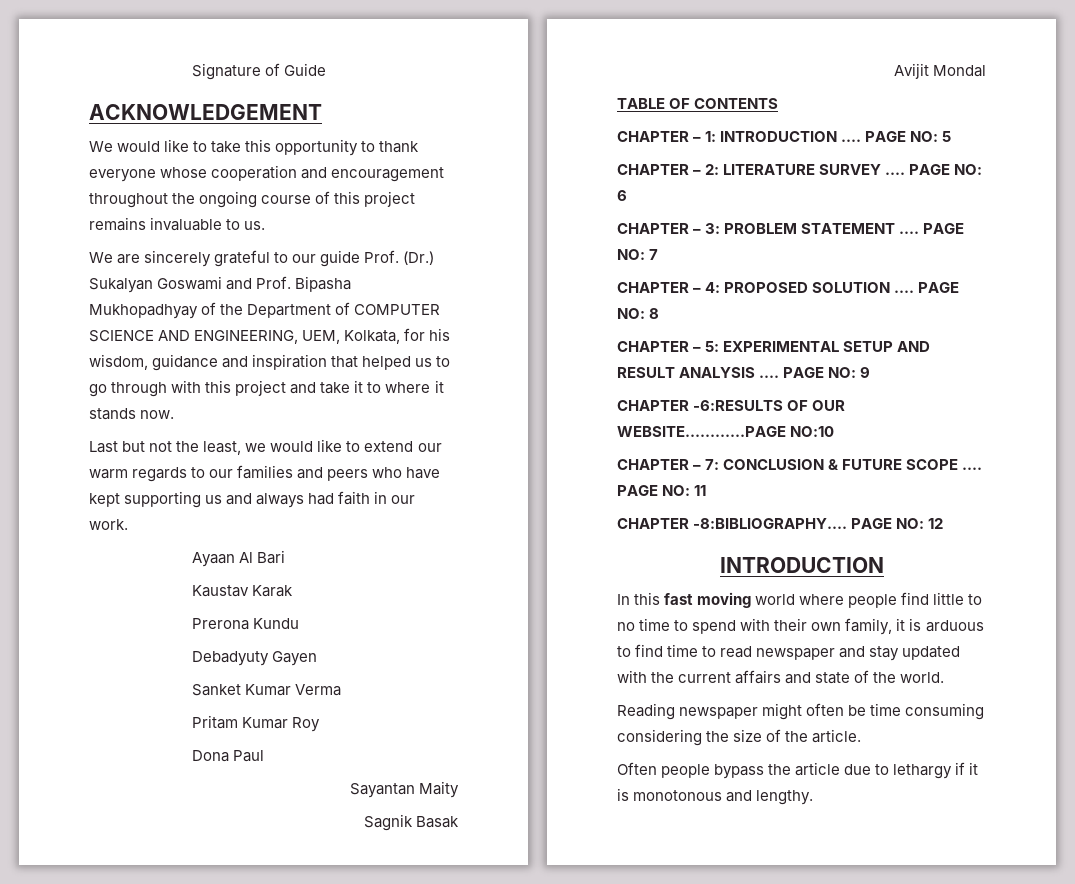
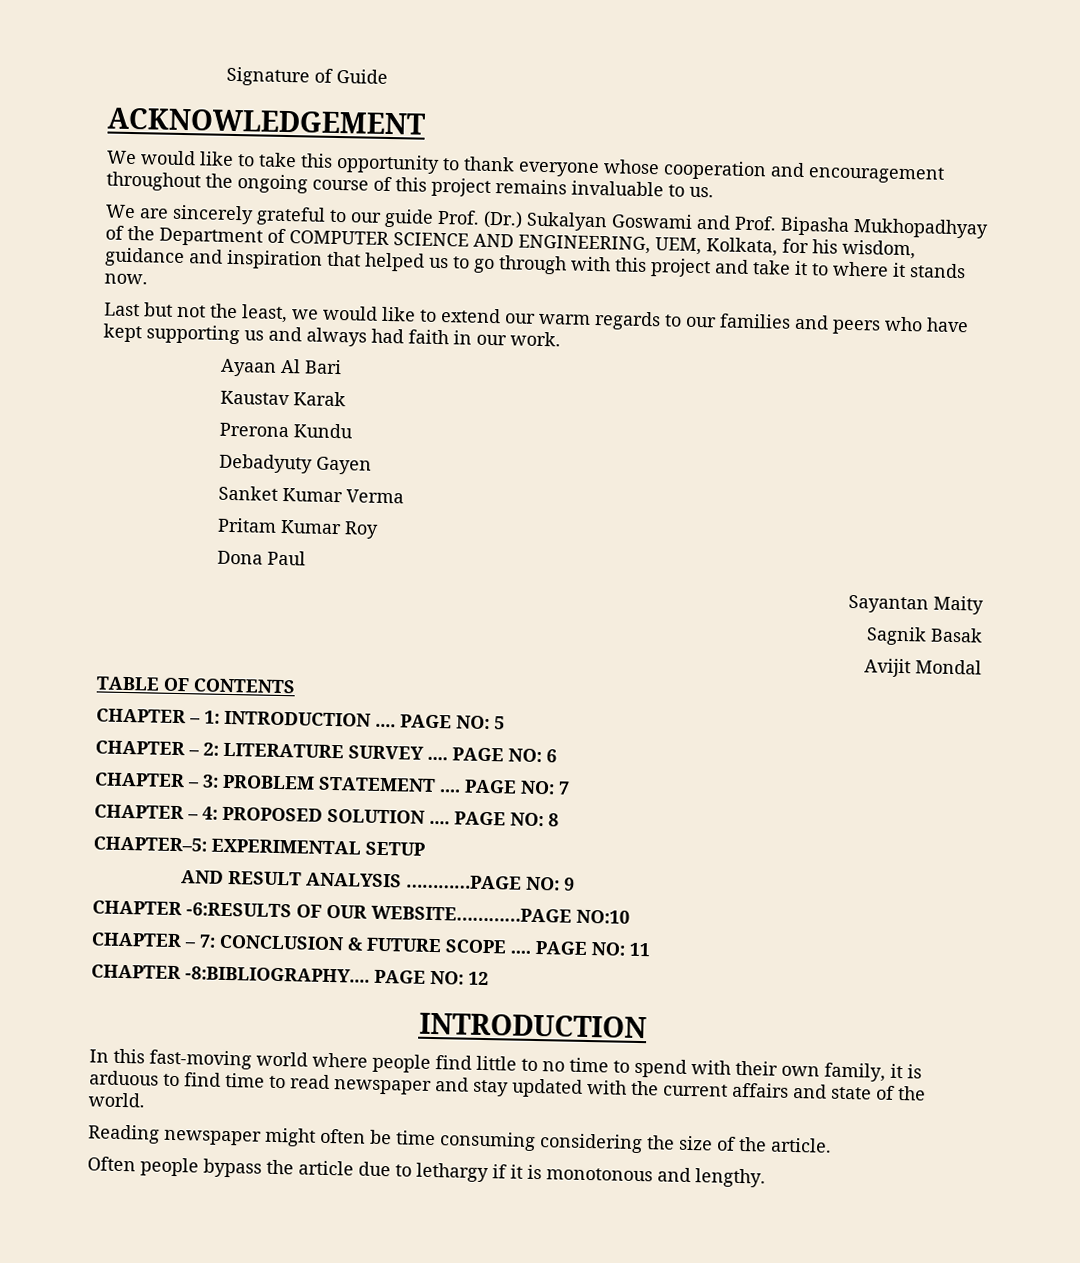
- CHAPTER – 5: EXPERIMENTAL SETUP AND RESULT ANALYSIS .... PAGE NO: 9
+ CHAPTER–5: EXPERIMENTAL SETUP
+ AND RESULT ANALYSIS …………PAGE NO: 9
- In this fast moving world where people find little to no time to spend with their own family, it is arduous to find time to read newspaper and stay updated with the current affairs and state of the world.
+ In this fast-moving world where people find little to no time to spend with their own family, it is arduous to find time to read newspaper and stay updated with the current affairs and state of the world.

